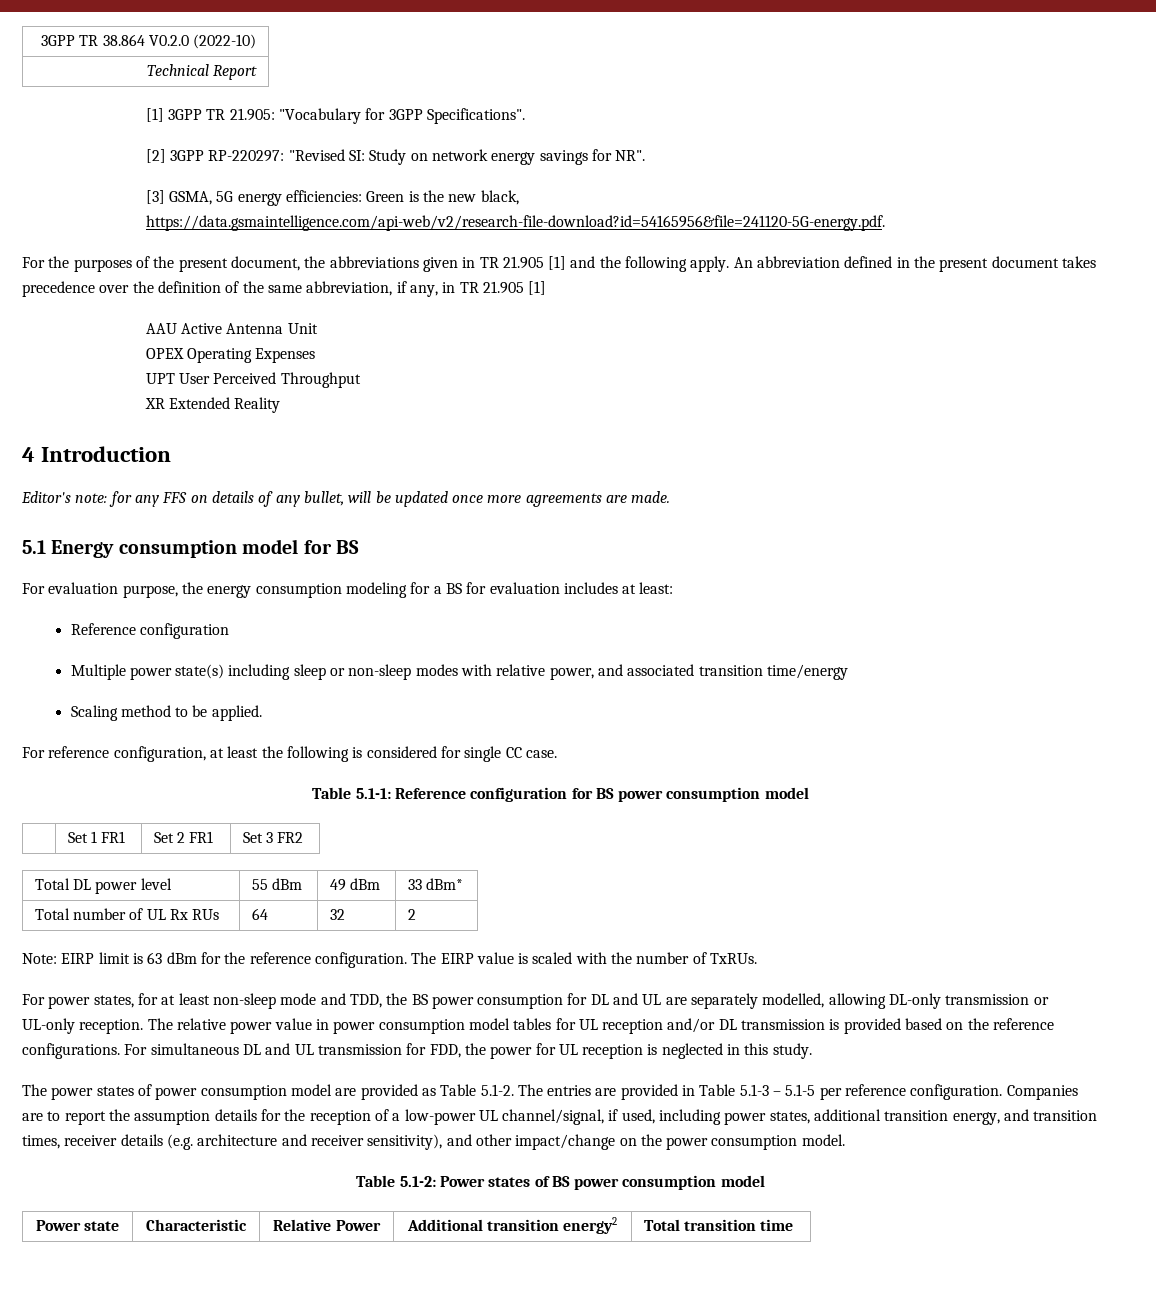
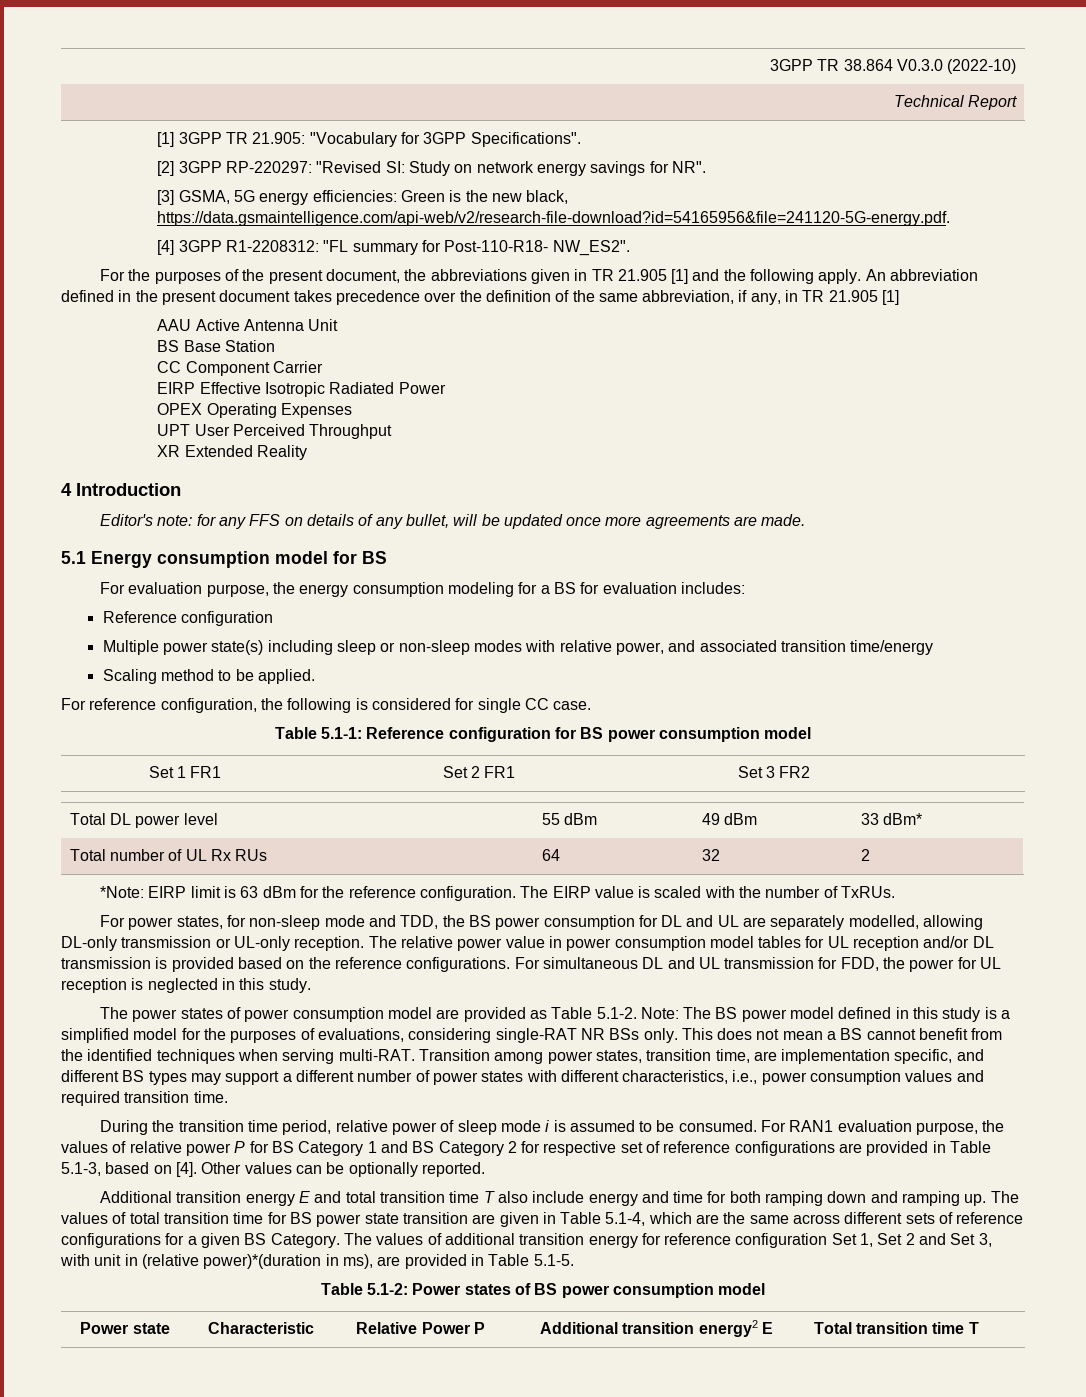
- 3GPP TR 38.864 V0.2.0 (2022-10)
+ 3GPP TR 38.864 V0.3.0 (2022-10)
+ [4] 3GPP R1-2208312: "FL summary for Post-110-R18- NW_ES2".
+ BS Base Station
+ CC Component Carrier
+ EIRP Effective Isotropic Radiated Power
- For evaluation purpose, the energy consumption modeling for a BS for evaluation includes at least:
+ For evaluation purpose, the energy consumption modeling for a BS for evaluation includes:
- For reference configuration, at least the following is considered for single CC case.
+ For reference configuration, the following is considered for single CC case.
- Note: EIRP limit is 63 dBm for the reference configuration.
+ *Note: EIRP limit is 63 dBm for the reference configuration.
- For power states, for at least non-sleep mode and TDD, the BS power consumption for DL and UL are separately modelled, allowing DL-only transmission or UL-only reception.
+ For power states, for non-sleep mode and TDD, the BS power consumption for DL and UL are separately modelled, allowing DL-only transmission or UL-only reception.
- The power states of power consumption model are provided as Table 5.1-2. The entries are provided in Table 5.1-3 – 5.1-5 per reference configuration. Companies are to report the assumption details for the reception of a low-power UL channel/signal, if used, including power states, additional transition energy, and transition times, receiver details (e.g. architecture and receiver sensitivity), and other impact/change on the power consumption model.
+ The power states of power consumption model are provided as Table 5.1-2. Note: The BS power model defined in this study is a simplified model for the purposes of evaluations, considering single-RAT NR BSs only. This does not mean a BS cannot benefit from the identified techniques when serving multi-RAT. Transition among power states, transition time, are implementation specific, and different BS types may support a different number of power states with different characteristics, i.e., power consumption values and required transition time.
+ During the transition time period, relative power of sleep mode i is assumed to be consumed. For RAN1 evaluation purpose, the values of relative power P for BS Category 1 and BS Category 2 for respective set of reference configurations are provided in Table 5.1-3, based on [4]. Other values can be optionally reported.
+ Additional transition energy E and total transition time T also include energy and time for both ramping down and ramping up. The values of total transition time for BS power state transition are given in Table 5.1-4, which are the same across different sets of reference configurations for a given BS Category. The values of additional transition energy for reference configuration Set 1, Set 2 and Set 3, with unit in (relative power)*(duration in ms), are provided in Table 5.1-5.
- Power state | Characteristic | Relative Power | Additional transition energy2 | Total transition time
+ Power state | Characteristic | Relative Power P | Additional transition energy2 E | Total transition time T

